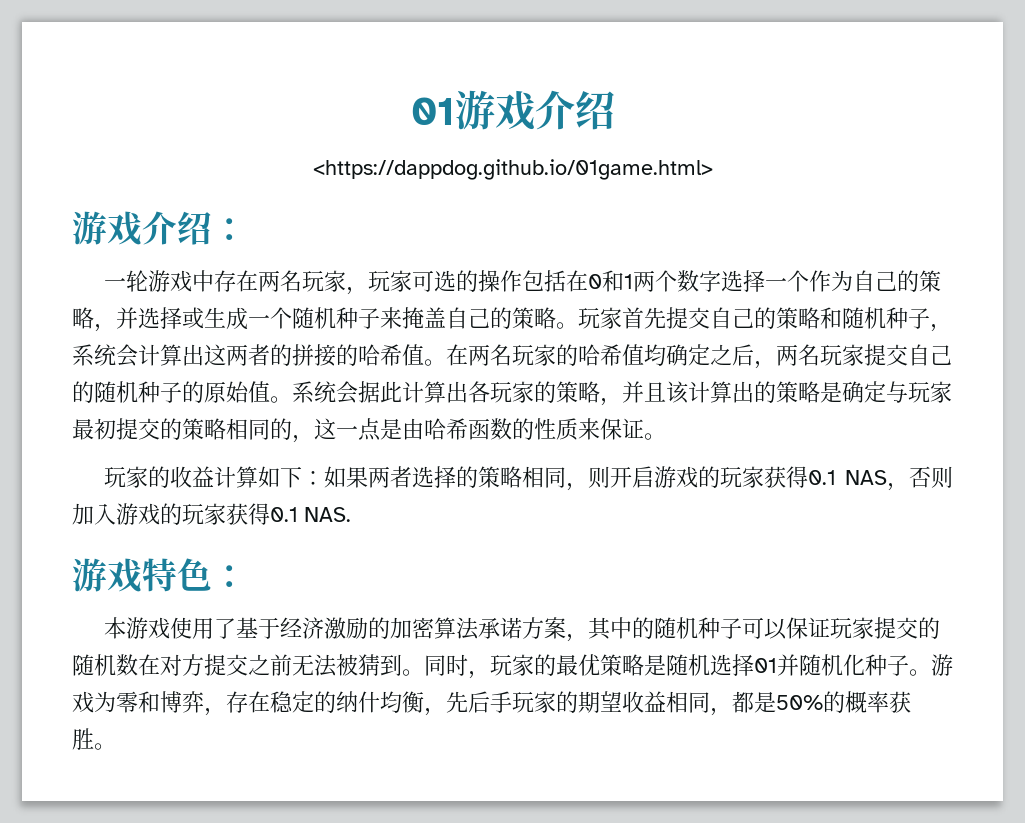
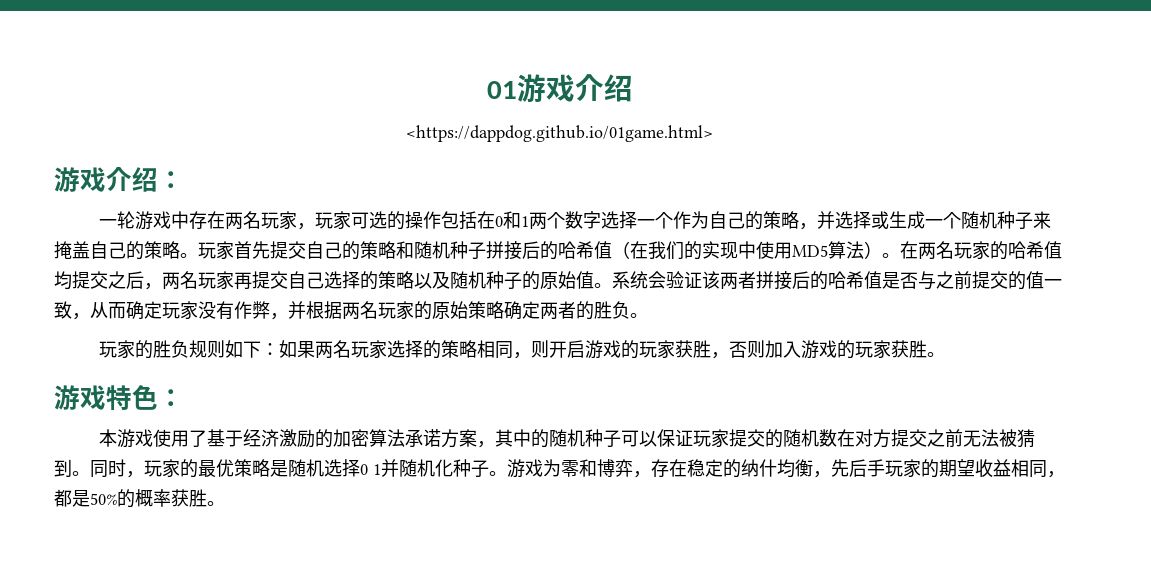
- 玩家首先提交自己的策略和随机种子，系统会计算出这两者的拼接的哈希值。
+ 玩家首先提交自己的策略和随机种子拼接后的哈希值（在我们的实现中使用MD5算法）。
- 在两名玩家的哈希值均确定之后，两名玩家提交自己的随机种子的原始值。
+ 在两名玩家的哈希值均提交之后，两名玩家再提交自己选择的策略以及随机种子的原始值。
- 系统会据此计算出各玩家的策略，并且该计算出的策略是确定与玩家最初提交的策略相同的，这一点是由哈希函数的性质来保证。
+ 系统会验证该两者拼接后的哈希值是否与之前提交的值一致，从而确定玩家没有作弊，并根据两名玩家的原始策略确定两者的胜负。
- 玩家的收益计算如下：如果两者选择的策略相同，则开启游戏的玩家获得0.1 NAS，否则加入游戏的玩家获得0.1 NAS.
+ 玩家的胜负规则如下：如果两名玩家选择的策略相同，则开启游戏的玩家获胜，否则加入游戏的玩家获胜。
- 同时，玩家的最优策略是随机选择01并随机化种子。
+ 同时，玩家的最优策略是随机选择0 1并随机化种子。

